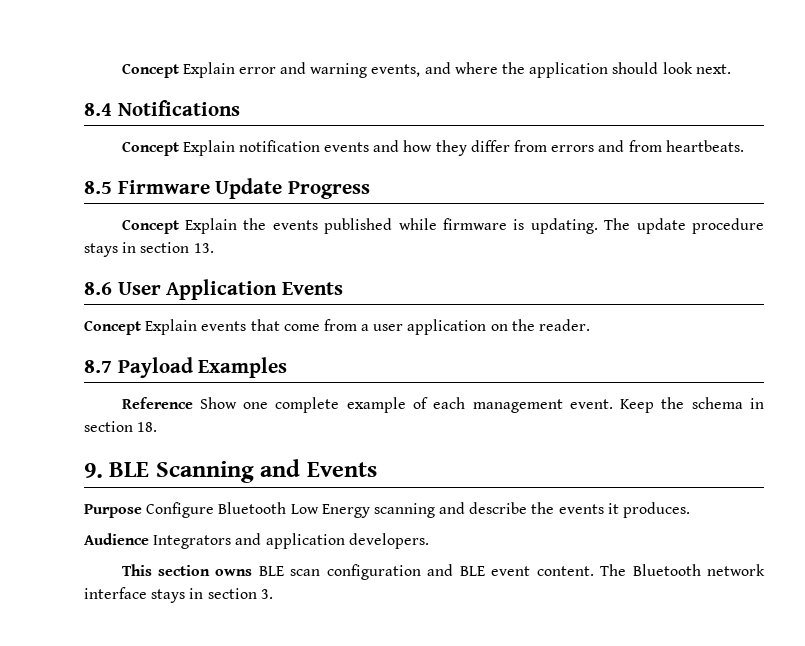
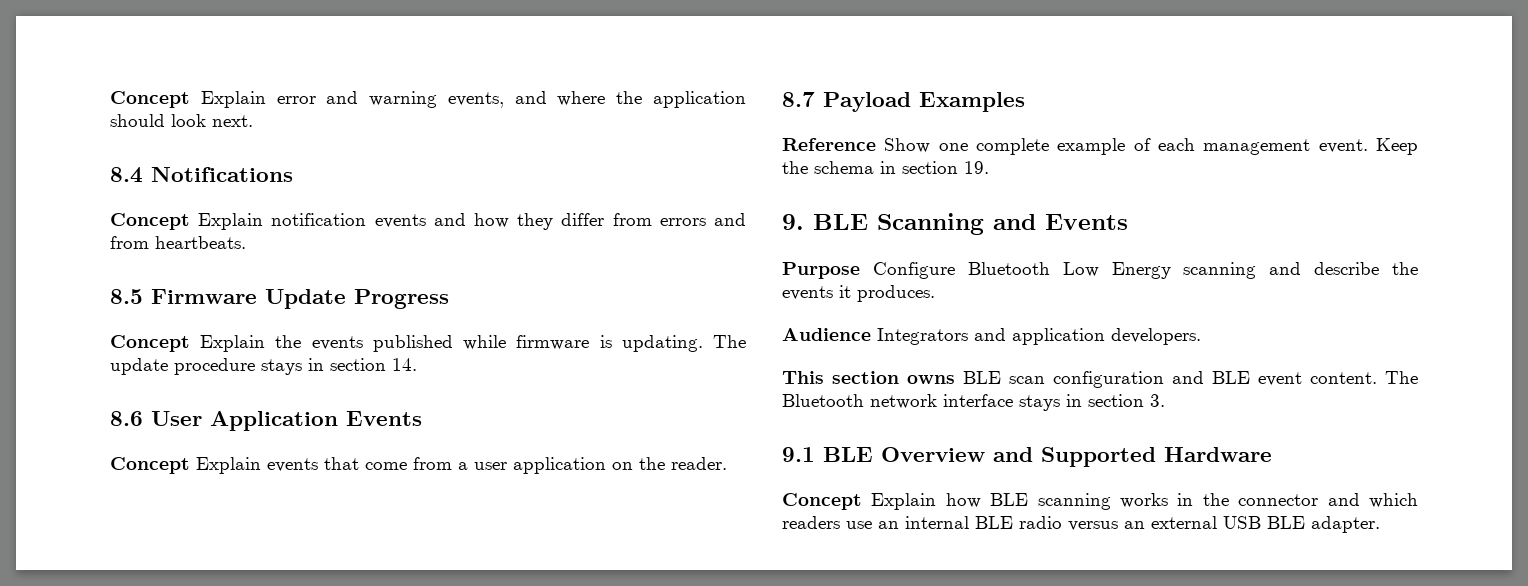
- The update procedure stays in section 13.
+ The update procedure stays in section 14.
- Keep the schema in section 18.
+ Keep the schema in section 19.
+ 9.1 BLE Overview and Supported Hardware
+ Concept Explain how BLE scanning works in the connector and which readers use an internal BLE radio versus an external USB BLE adapter.

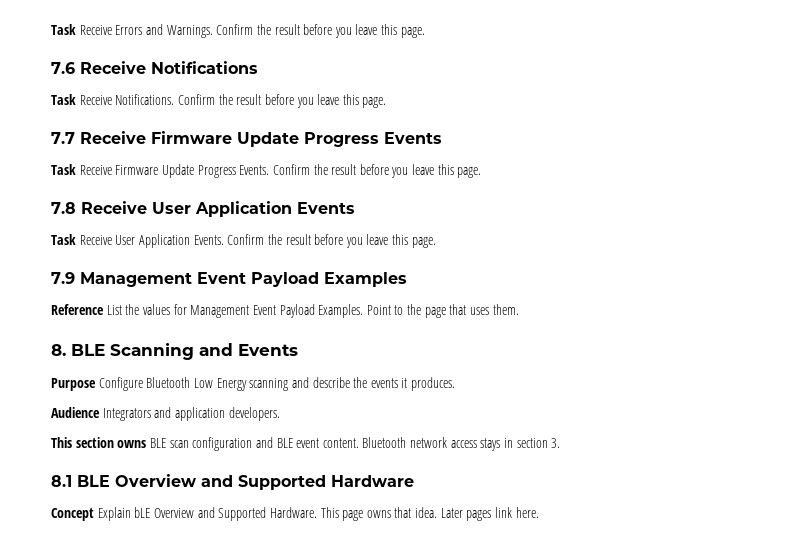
- Concept Explain error and warning events, and where the application should look next.
- 8.4 Notifications
- Concept Explain notification events and how they differ from errors and from heartbeats.
- 8.5 Firmware Update Progress
- Concept Explain the events published while firmware is updating. The update procedure stays in section 14.
- 8.6 User Application Events
- Concept Explain events that come from a user application on the reader.
- 8.7 Payload Examples
- Reference Show one complete example of each management event. Keep the schema in section 19.
- 9. BLE Scanning and Events
+ Task Receive Errors and Warnings. Confirm the result before you leave this page.
+ 7.6 Receive Notifications
+ Task Receive Notifications. Confirm the result before you leave this page.
+ 7.7 Receive Firmware Update Progress Events
+ Task Receive Firmware Update Progress Events. Confirm the result before you leave this page.
+ 7.8 Receive User Application Events
+ Task Receive User Application Events. Confirm the result before you leave this page.
+ 7.9 Management Event Payload Examples
+ Reference List the values for Management Event Payload Examples. Point to the page that uses them.
+ 8. BLE Scanning and Events
- The Bluetooth network interface stays in section 3.
+ Bluetooth network access stays in section 3.
- 9.1 BLE Overview and Supported Hardware
+ 8.1 BLE Overview and Supported Hardware
- Concept Explain how BLE scanning works in the connector and which readers use an internal BLE radio versus an external USB BLE adapter.
+ Concept Explain bLE Overview and Supported Hardware. This page owns that idea. Later pages link here.

